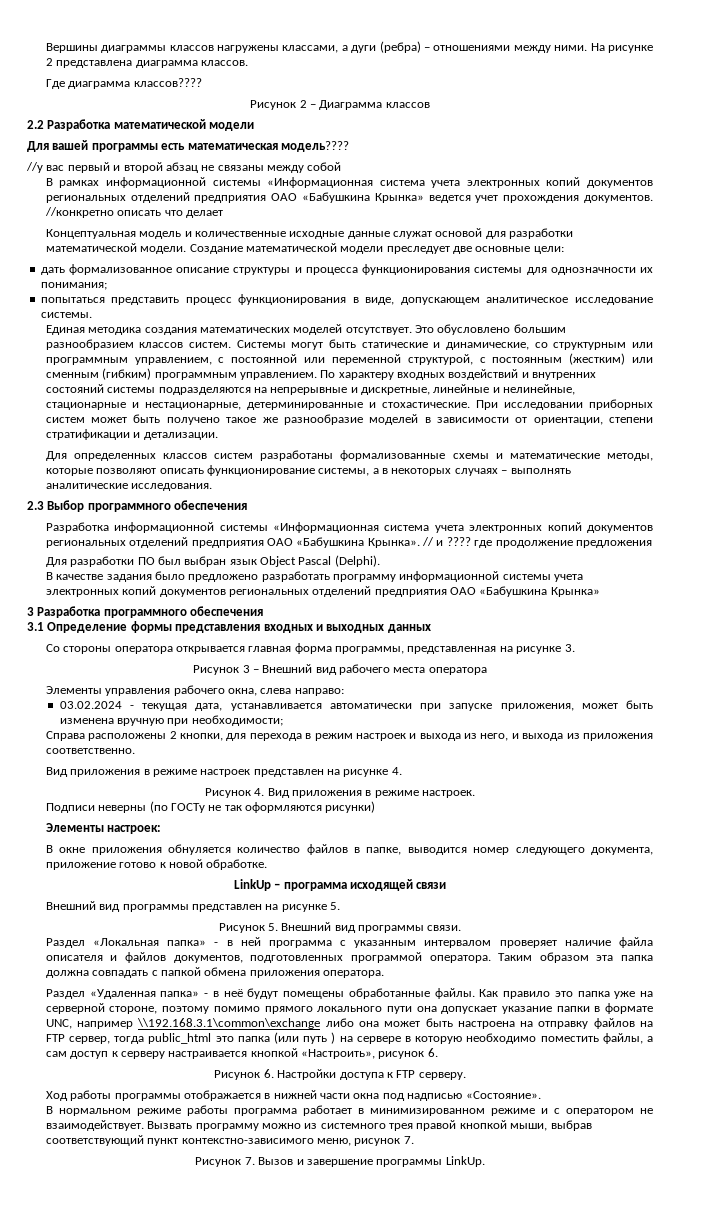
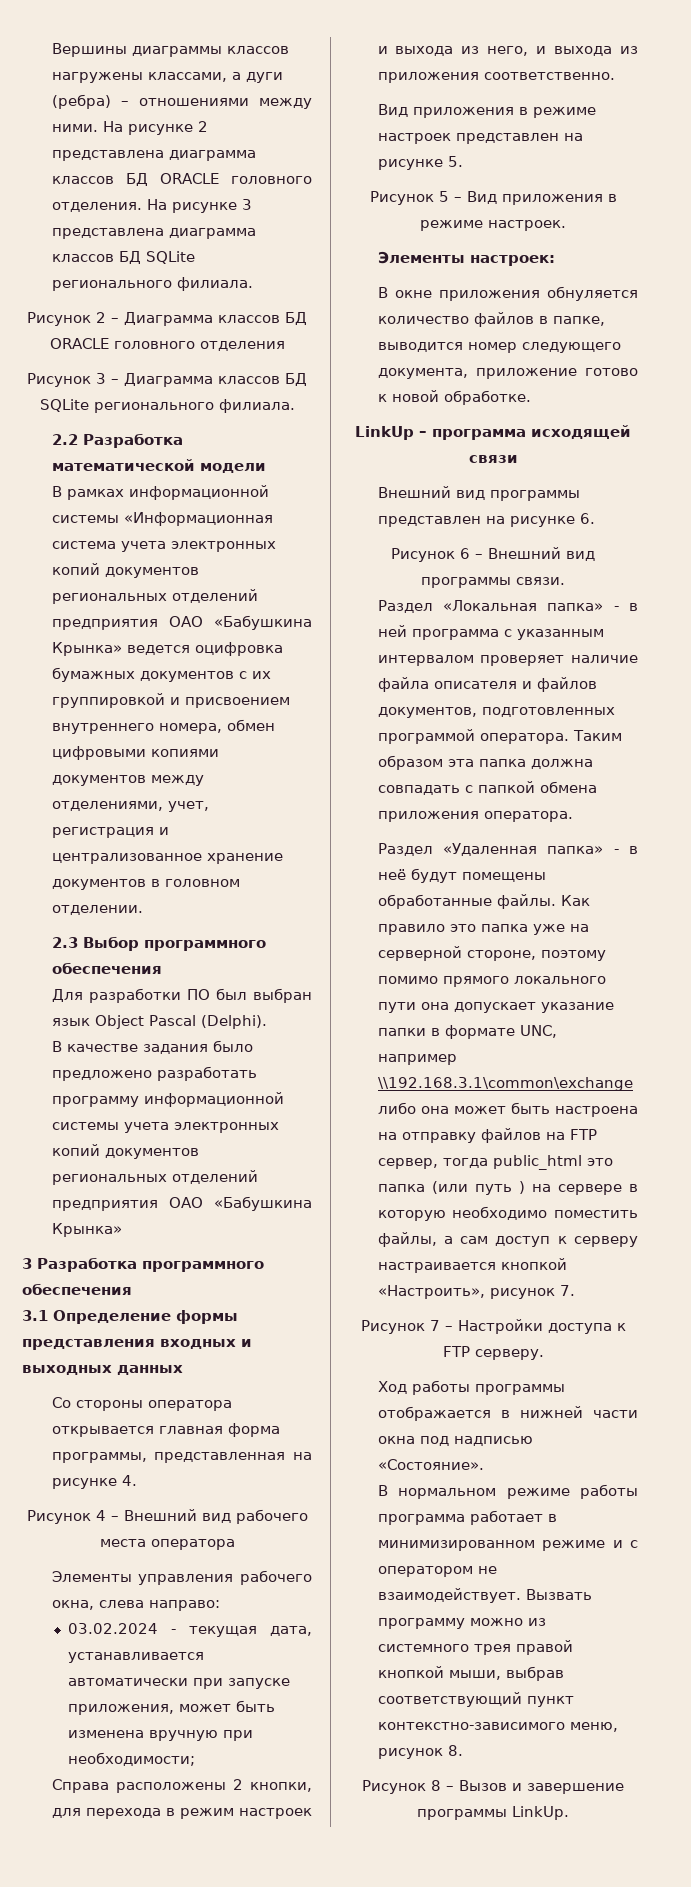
- На рисунке 2 представлена диаграмма классов.
- Где диаграмма классов????
+ На рисунке 2 представлена диаграмма классов БД ORACLE головного отделения. На рисунке 3 представлена диаграмма классов БД SQLite регионального филиала.
- Рисунок 2 – Диаграмма классов
+ Рисунок 2 – Диаграмма классов БД ORACLE головного отделения
+ Рисунок 3 – Диаграмма классов БД SQLite регионального филиала.
  2.2 Разработка математической модели
- Для вашей программы есть математическая модель????
- //у вас первый и второй абзац не связаны между собой
- В рамках информационной системы «Информационная система учета электронных копий документов региональных отделений предприятия OAO «Бабушкина Крынка» ведется учет прохождения документов. //конкретно описать что делает
- Концептуальная модель и количественные исходные данные служат основой для разработки математической модели. Создание математической модели преследует две основные цели:
- дать формализованное описание структуры и процесса функционирования системы для однозначности их понимания;
- попытаться представить процесс функционирования в виде, допускающем аналитическое исследование системы.
- Единая методика создания математических моделей отсутствует. Это обусловлено большим разнообразием классов систем. Системы могут быть статические и динамические, со структурным или программным управлением, с постоянной или переменной структурой, с постоянным (жестким) или сменным (гибким) программным управлением. По характеру входных воздействий и внутренних состояний системы подразделяются на непрерывные и дискретные, линейные и нелинейные, стационарные и нестационарные, детерминированные и стохастические. При исследовании приборных систем может быть получено такое же разнообразие моделей в зависимости от ориентации, степени стратификации и детализации.
- Для определенных классов систем разработаны формализованные схемы и математические методы, которые позволяют описать функционирование системы, а в некоторых случаях – выполнять аналитические исследования.
+ В рамках информационной системы «Информационная система учета электронных копий документов региональных отделений предприятия OAO «Бабушкина Крынка» ведется оцифровка бумажных документов с их группировкой и присвоением внутреннего номера, обмен цифровыми копиями документов между отделениями, учет, регистрация и централизованное хранение документов в головном отделении.
  2.3 Выбор программного обеспечения
- Разработка информационной системы «Информационная система учета электронных копий документов региональных отделений предприятия OAO «Бабушкина Крынка». // и ???? где продолжение предложения
- Со стороны оператора открывается главная форма программы, представленная на рисунке 3.
- Рисунок 3 – Внешний вид рабочего места оператора
+ Со стороны оператора открывается главная форма программы, представленная на рисунке 4.
+ Рисунок 4 – Внешний вид рабочего места оператора
- Вид приложения в режиме настроек представлен на рисунке 4.
- Рисунок 4. Вид приложения в режиме настроек.
+ Вид приложения в режиме настроек представлен на рисунке 5.
+ Рисунок 5 – Вид приложения в режиме настроек.
- Подписи неверны (по ГОСТу не так оформляются рисунки)
- Внешний вид программы представлен на рисунке 5.
- Рисунок 5. Внешний вид программы связи.
+ Внешний вид программы представлен на рисунке 6.
+ Рисунок 6 – Внешний вид программы связи.
- Как правило это папка уже на серверной стороне, поэтому помимо прямого локального пути она допускает указание папки в формате UNC, например \\192.168.3.1\common\exchange либо она может быть настроена на отправку файлов на FTP сервер, тогда public_html это папка (или путь ) на сервере в которую необходимо поместить файлы, а сам доступ к серверу настраивается кнопкой «Настроить», рисунок 6.
- Рисунок 6. Настройки доступа к FTP серверу.
+ Как правило это папка уже на серверной стороне, поэтому помимо прямого локального пути она допускает указание папки в формате UNC, например \\192.168.3.1\common\exchange либо она может быть настроена на отправку файлов на FTP сервер, тогда public_html это папка (или путь ) на сервере в которую необходимо поместить файлы, а сам доступ к серверу настраивается кнопкой «Настроить», рисунок 7.
+ Рисунок 7 – Настройки доступа к FTP серверу.
- Вызвать программу можно из системного трея правой кнопкой мыши, выбрав соответствующий пункт контекстно-зависимого меню, рисунок 7.
- Рисунок 7. Вызов и завершение программы LinkUp.
+ Вызвать программу можно из системного трея правой кнопкой мыши, выбрав соответствующий пункт контекстно-зависимого меню, рисунок 8.
+ Рисунок 8 – Вызов и завершение программы LinkUp.

